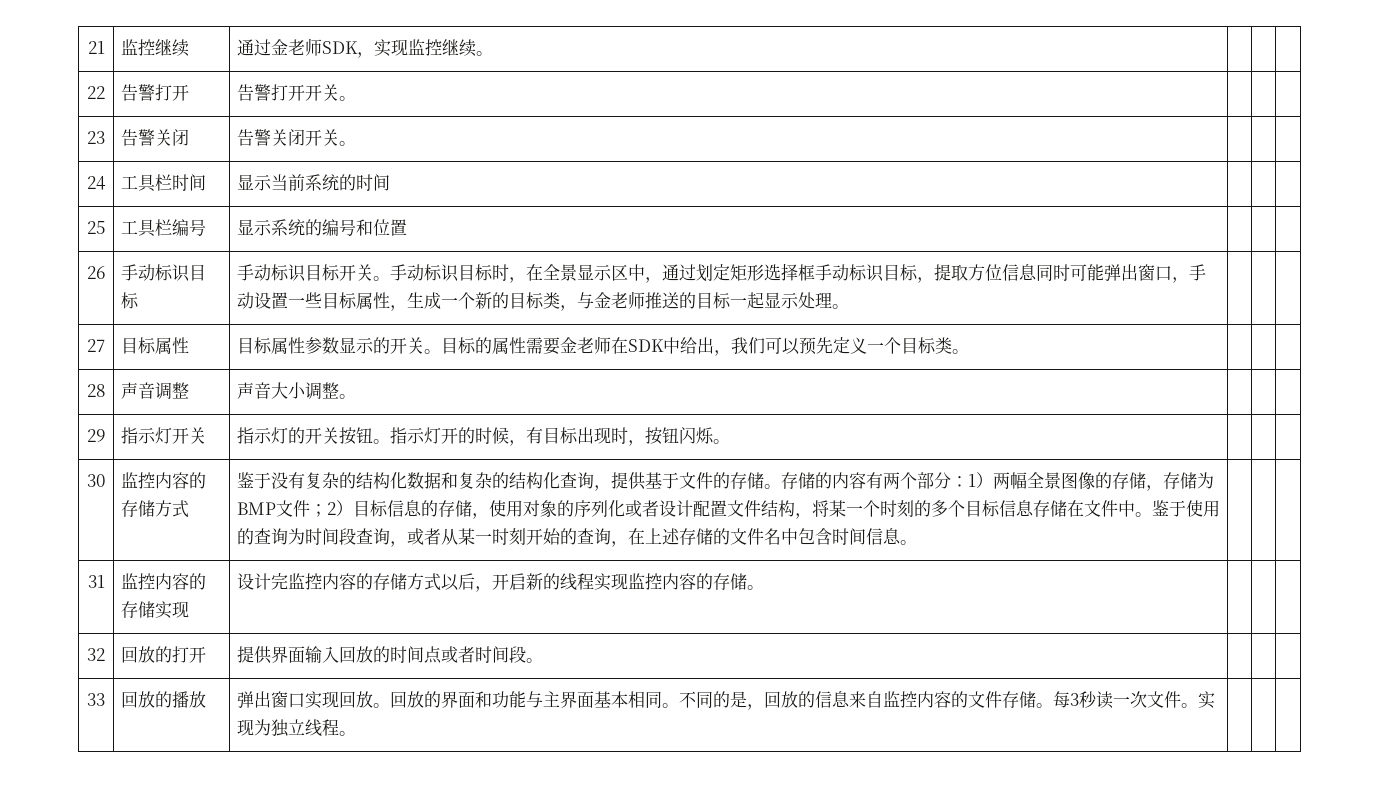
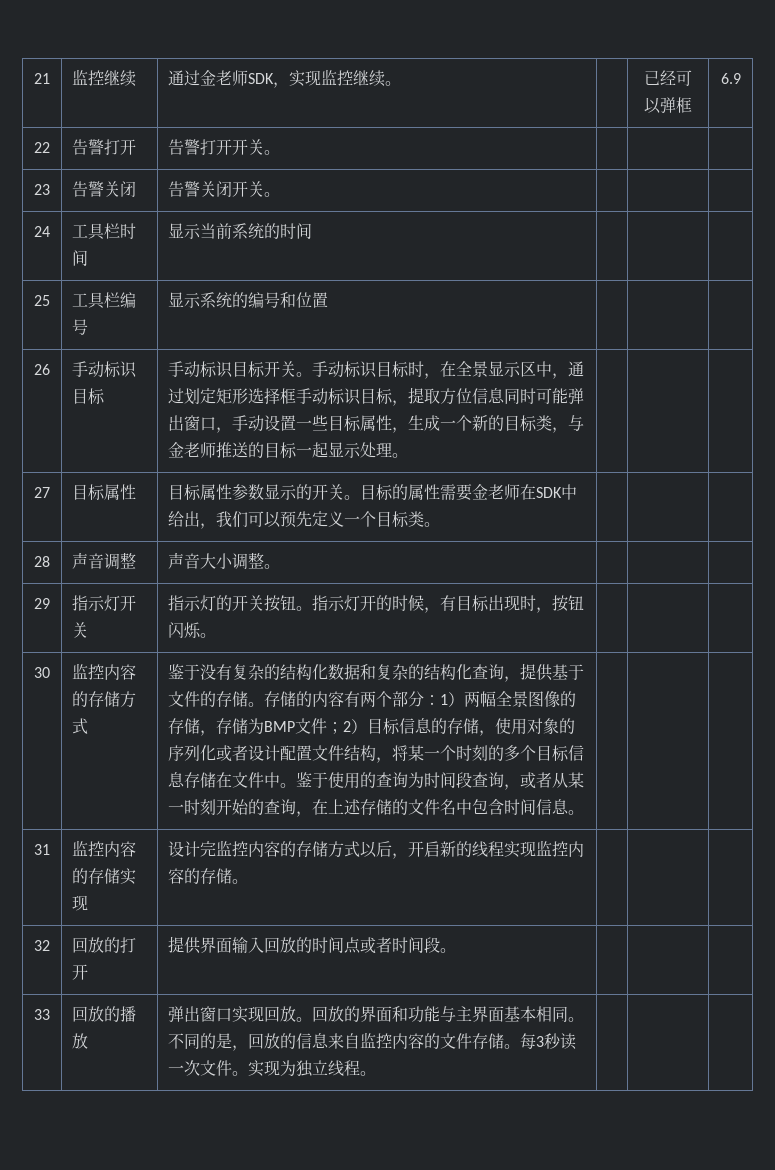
- 21 | 监控继续 | 通过金老师SDK，实现监控继续。 | | |
+ 21 | 监控继续 | 通过金老师SDK，实现监控继续。 | | 已经可以弹框 | 6.9

